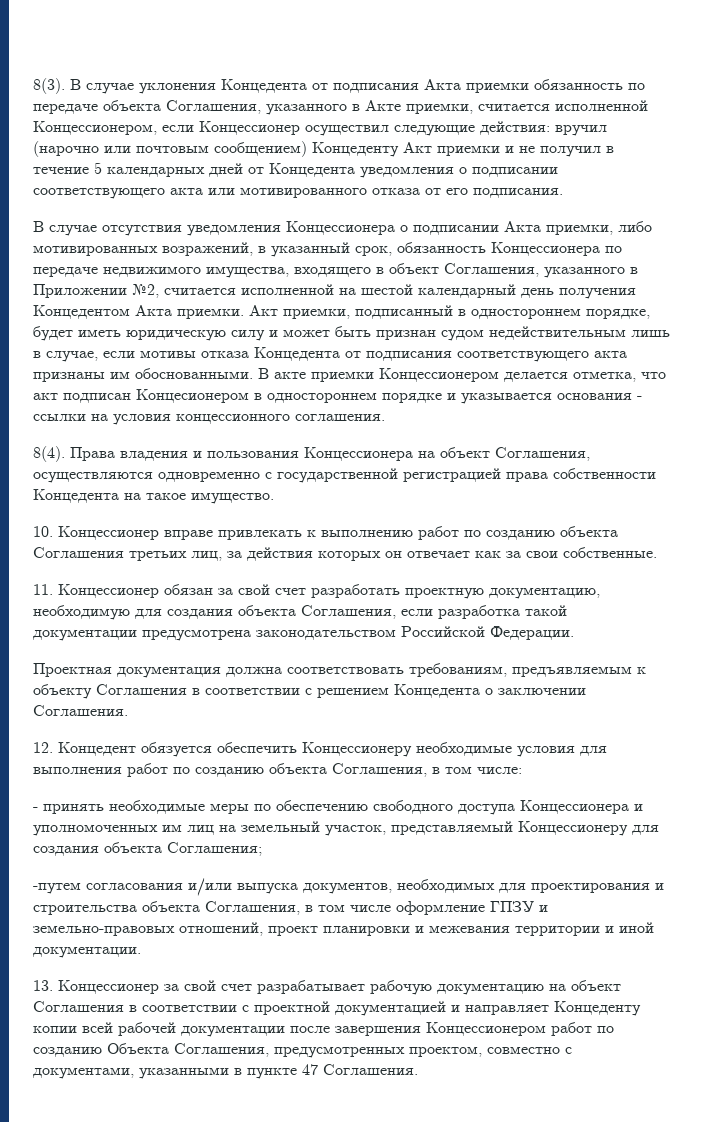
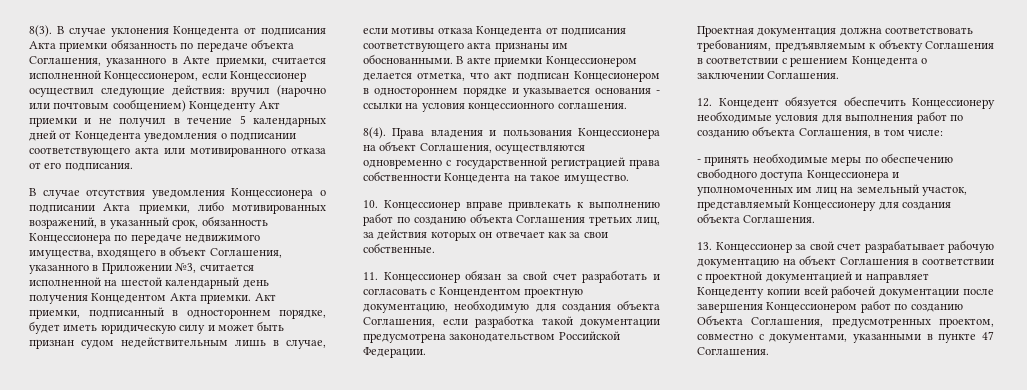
- В случае отсутствия уведомления Концессионера о подписании Акта приемки, либо мотивированных возражений, в указанный срок, обязанность Концессионера по передаче недвижимого имущества, входящего в объект Соглашения, указанного в Приложении №2, считается исполненной на шестой календарный день получения Концедентом Акта приемки.
+ В случае отсутствия уведомления Концессионера о подписании Акта приемки, либо мотивированных возражений, в указанный срок, обязанность Концессионера по передаче недвижимого имущества, входящего в объект Соглашения, указанного в Приложении №3, считается исполненной на шестой календарный день получения Концедентом Акта приемки.
- 11. Концессионер обязан за свой счет разработать проектную документацию, необходимую для создания объекта Соглашения, если разработка такой документации предусмотрена законодательством Российской Федерации.
+ 11. Концессионер обязан за свой счет разработать и согласовать с Концендентом проектную документацию, необходимую для создания объекта Соглашения, если разработка такой документации предусмотрена законодательством Российской Федерации.
- - принять необходимые меры по обеспечению свободного доступа Концессионера и уполномоченных им лиц на земельный участок, представляемый Концессионеру для создания объекта Соглашения;
- -путем согласования и/или выпуска документов, необходимых для проектирования и строительства объекта Соглашения, в том числе оформление ГПЗУ и земельно-правовых отношений, проект планировки и межевания территории и иной документации.
+ - принять необходимые меры по обеспечению свободного доступа Концессионера и уполномоченных им лиц на земельный участок, представляемый Концессионеру для создания объекта Соглашения.

